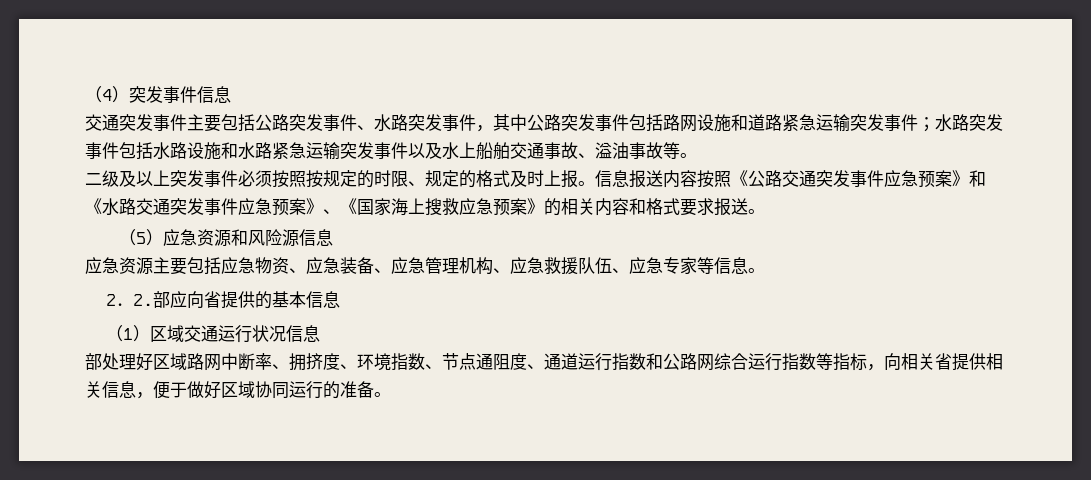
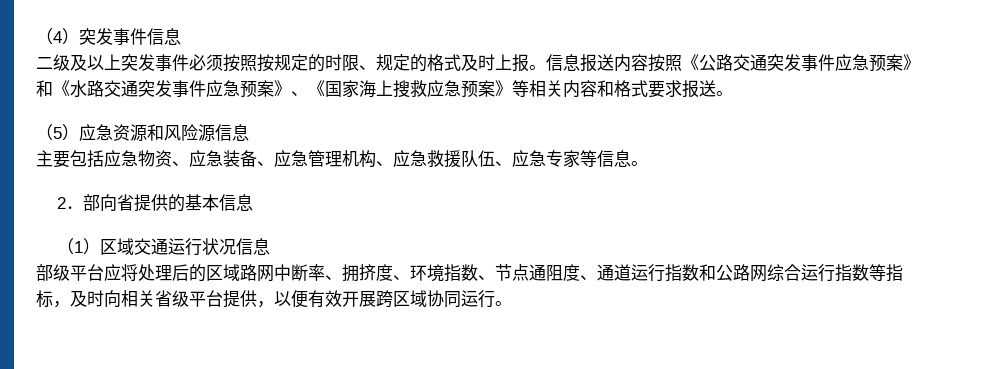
- 交通突发事件主要包括公路突发事件、水路突发事件，其中公路突发事件包括路网设施和道路紧急运输突发事件；水路突发事件包括水路设施和水路紧急运输突发事件以及水上船舶交通事故、溢油事故等。
- 信息报送内容按照《公路交通突发事件应急预案》和《水路交通突发事件应急预案》、《国家海上搜救应急预案》的相关内容和格式要求报送。
+ 信息报送内容按照《公路交通突发事件应急预案》和《水路交通突发事件应急预案》、《国家海上搜救应急预案》等相关内容和格式要求报送。
- 应急资源主要包括应急物资、应急装备、应急管理机构、应急救援队伍、应急专家等信息。
+ 主要包括应急物资、应急装备、应急管理机构、应急救援队伍、应急专家等信息。
- 2．2.部应向省提供的基本信息
+ 2．部向省提供的基本信息
- 部处理好区域路网中断率、拥挤度、环境指数、节点通阻度、通道运行指数和公路网综合运行指数等指标，向相关省提供相关信息，便于做好区域协同运行的准备。
+ 部级平台应将处理后的区域路网中断率、拥挤度、环境指数、节点通阻度、通道运行指数和公路网综合运行指数等指标，及时向相关省级平台提供，以便有效开展跨区域协同运行。

